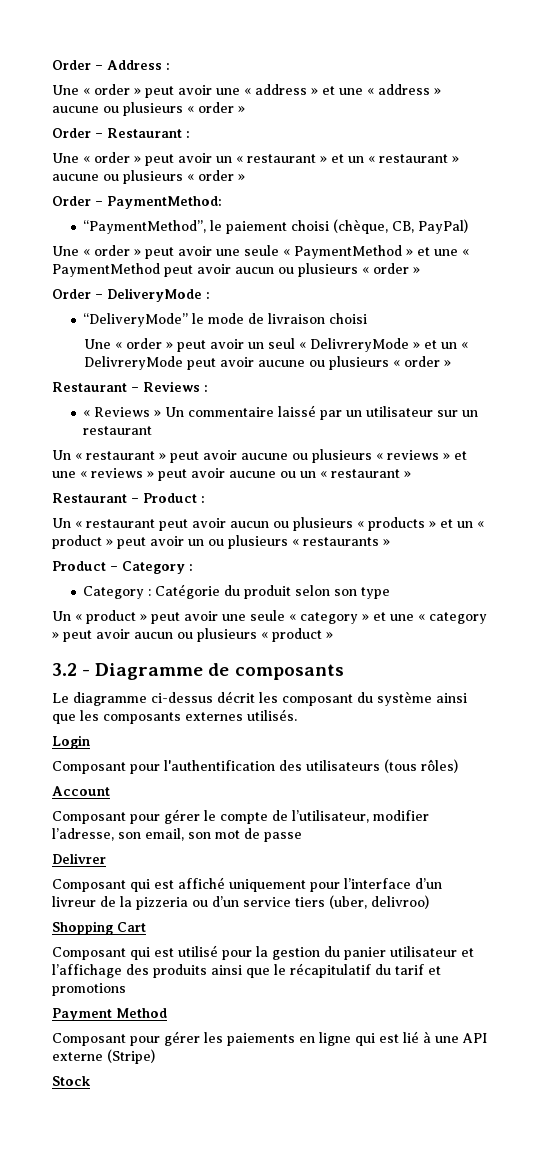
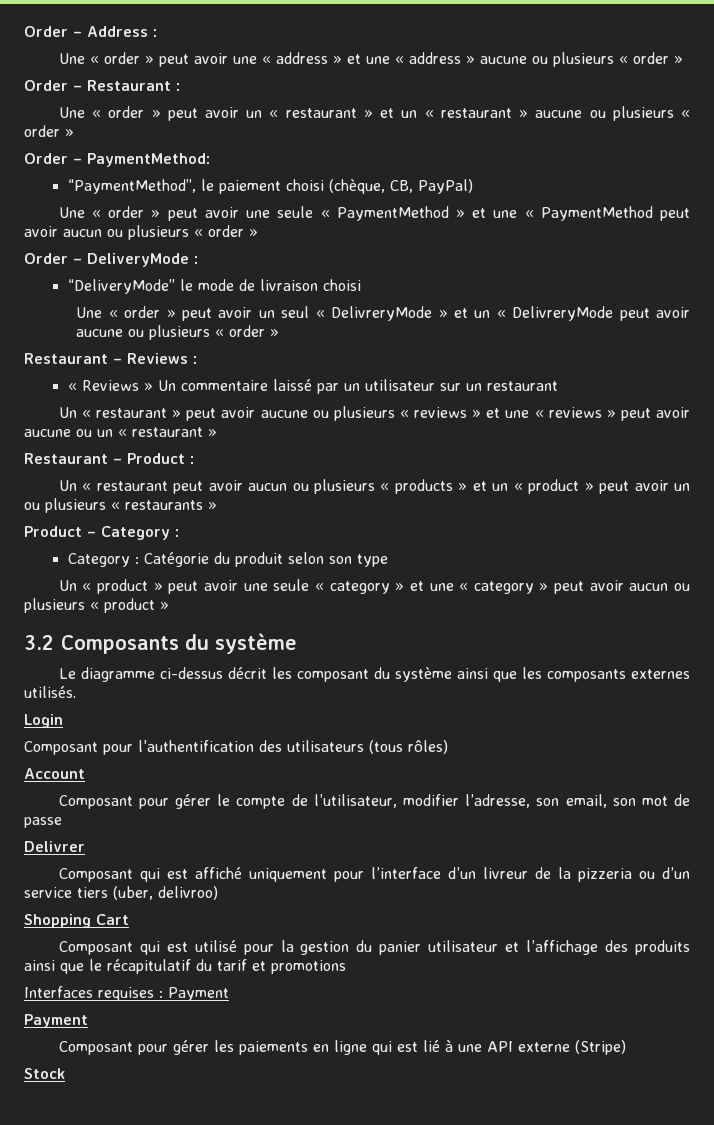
- 3.2 - Diagramme de composants
+ 3.2 Composants du système
- Payment Method
+ Interfaces requises : Payment
+ Payment

